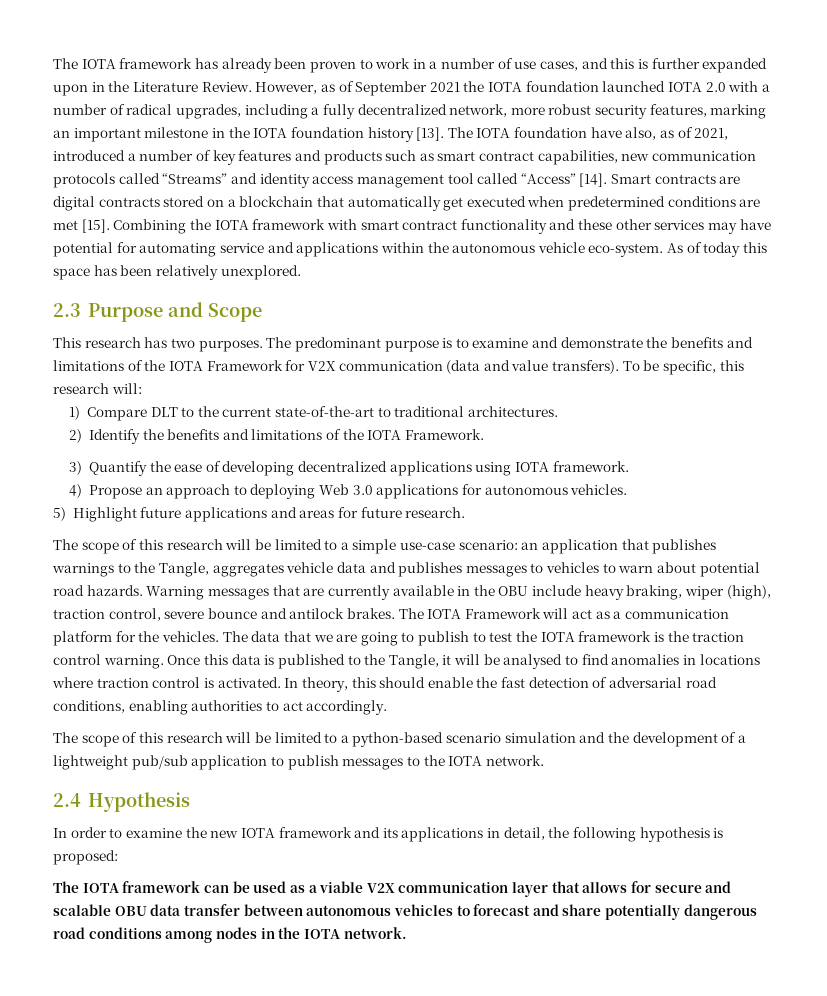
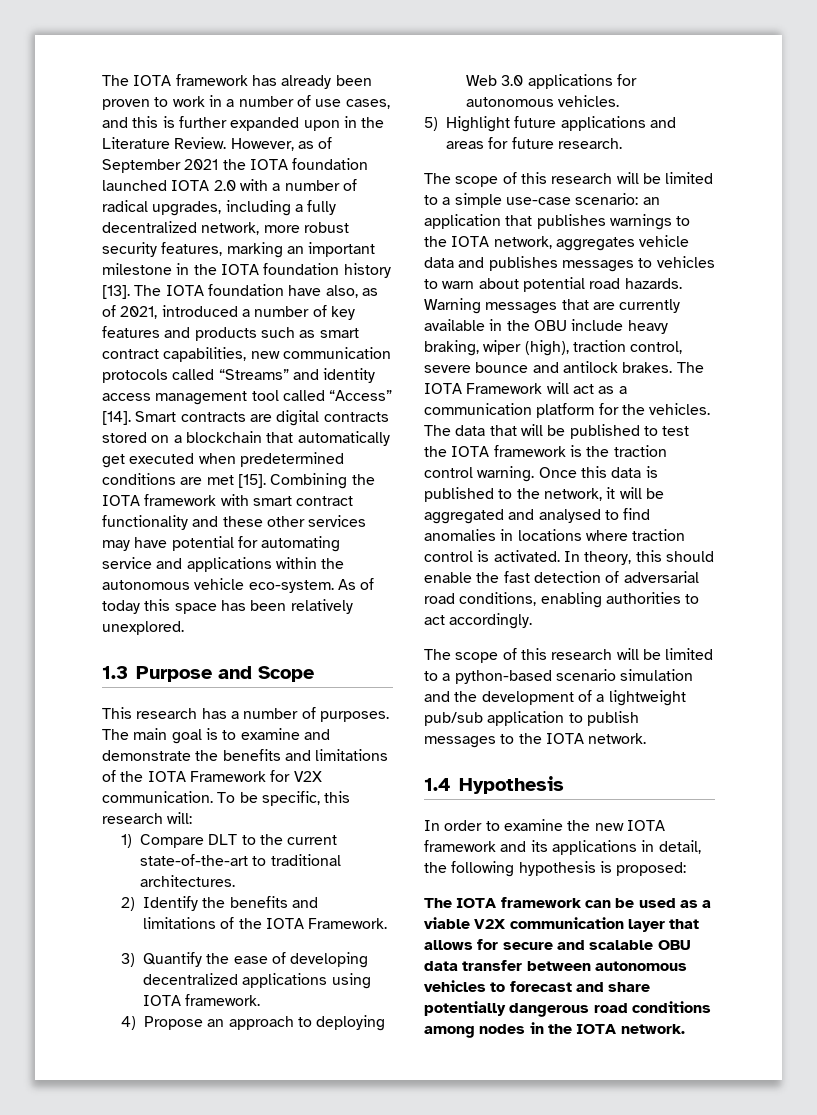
- 2.3 Purpose and Scope
+ 1.3 Purpose and Scope
- This research has two purposes. The predominant purpose is to examine and demonstrate the benefits and limitations of the IOTA Framework for V2X communication (data and value transfers).
+ This research has a number of purposes. The main goal is to examine and demonstrate the benefits and limitations of the IOTA Framework for V2X communication.
- The scope of this research will be limited to a simple use-case scenario: an application that publishes warnings to the Tangle, aggregates vehicle data and publishes messages to vehicles to warn about potential road hazards.
+ The scope of this research will be limited to a simple use-case scenario: an application that publishes warnings to the IOTA network, aggregates vehicle data and publishes messages to vehicles to warn about potential road hazards.
- The data that we are going to publish to test the IOTA framework is the traction control warning.
+ The data that will be published to test the IOTA framework is the traction control warning.
- Once this data is published to the Tangle, it will be analysed to find anomalies in locations where traction control is activated.
+ Once this data is published to the network, it will be aggregated and analysed to find anomalies in locations where traction control is activated.
- 2.4 Hypothesis
+ 1.4 Hypothesis

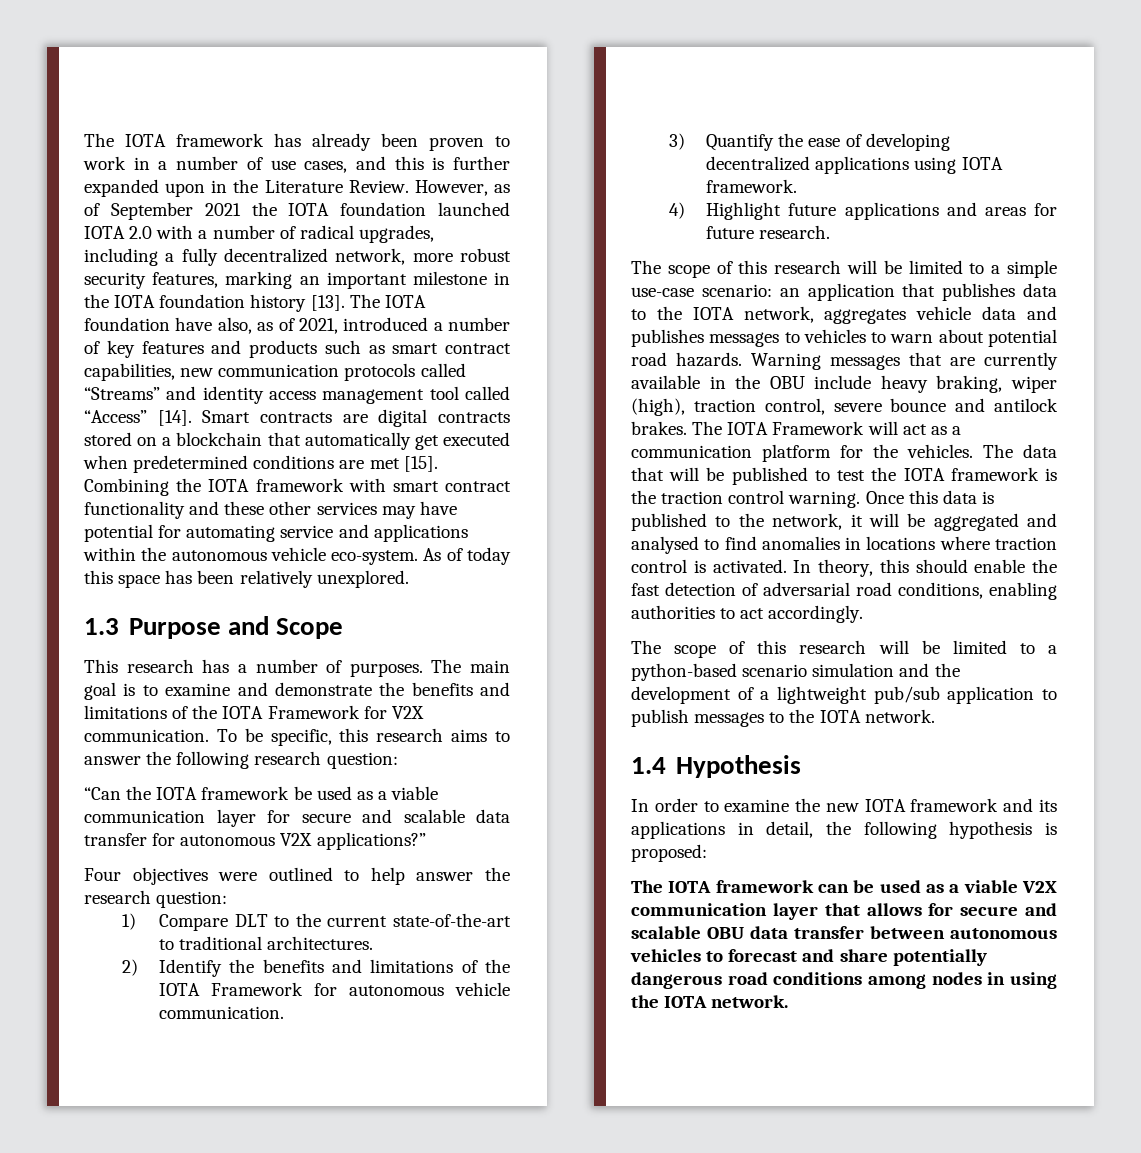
- To be specific, this research will:
+ To be specific, this research aims to answer the following research question:
+ “Can the IOTA framework be used as a viable communication layer for secure and scalable data transfer for autonomous V2X applications?”
+ Four objectives were outlined to help answer the research question:
- 2) Identify the benefits and limitations of the IOTA Framework.
+ 2) Identify the benefits and limitations of the IOTA Framework for autonomous vehicle communication.
- 4) Propose an approach to deploying Web 3.0 applications for autonomous vehicles.
- 5) Highlight future applications and areas for future research.
+ 4) Highlight future applications and areas for future research.
- The scope of this research will be limited to a simple use-case scenario: an application that publishes warnings to the IOTA network, aggregates vehicle data and publishes messages to vehicles to warn about potential road hazards.
+ The scope of this research will be limited to a simple use-case scenario: an application that publishes data to the IOTA network, aggregates vehicle data and publishes messages to vehicles to warn about potential road hazards.
- The IOTA framework can be used as a viable V2X communication layer that allows for secure and scalable OBU data transfer between autonomous vehicles to forecast and share potentially dangerous road conditions among nodes in the IOTA network.
+ The IOTA framework can be used as a viable V2X communication layer that allows for secure and scalable OBU data transfer between autonomous vehicles to forecast and share potentially dangerous road conditions among nodes in using the IOTA network.

